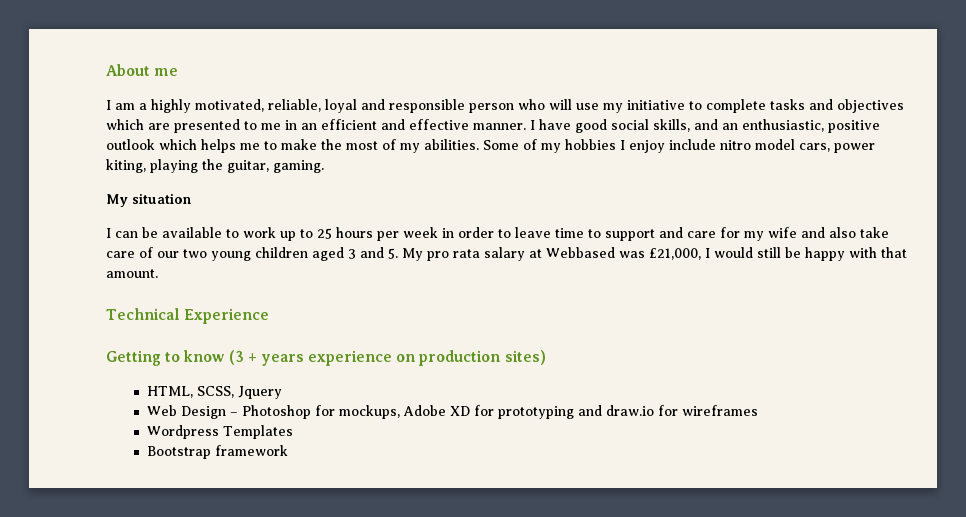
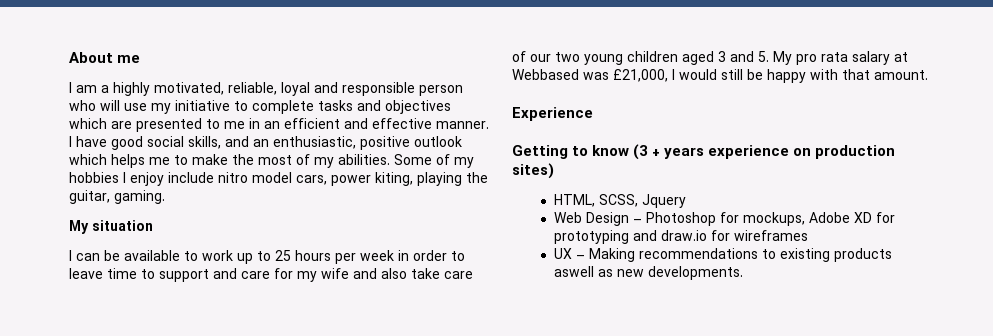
- Technical Experience
+ Experience
- Wordpress Templates
- Bootstrap framework
+ UX – Making recommendations to existing products aswell as new developments.

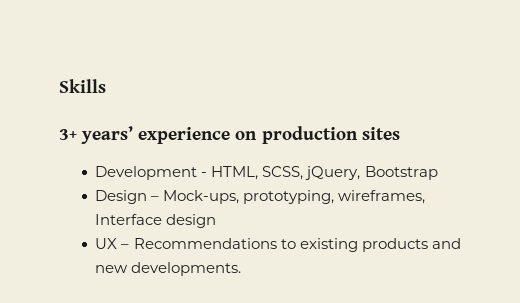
- About me
- I am a highly motivated, reliable, loyal and responsible person who will use my initiative to complete tasks and objectives which are presented to me in an efficient and effective manner. I have good social skills, and an enthusiastic, positive outlook which helps me to make the most of my abilities. Some of my hobbies I enjoy include nitro model cars, power kiting, playing the guitar, gaming.
- My situation
- I can be available to work up to 25 hours per week in order to leave time to support and care for my wife and also take care of our two young children aged 3 and 5. My pro rata salary at Webbased was £21,000, I would still be happy with that amount.
- Experience
- Getting to know (3 + years experience on production sites)
- HTML, SCSS, Jquery
- Web Design – Photoshop for mockups, Adobe XD for prototyping and draw.io for wireframes
+ Skills
+ 3+ years’ experience on production sites
+ Development - HTML, SCSS, jQuery, Bootstrap
+ Design – Mock-ups, prototyping, wireframes, Interface design
- UX – Making recommendations to existing products aswell as new developments.
+ UX – Recommendations to existing products and new developments.

